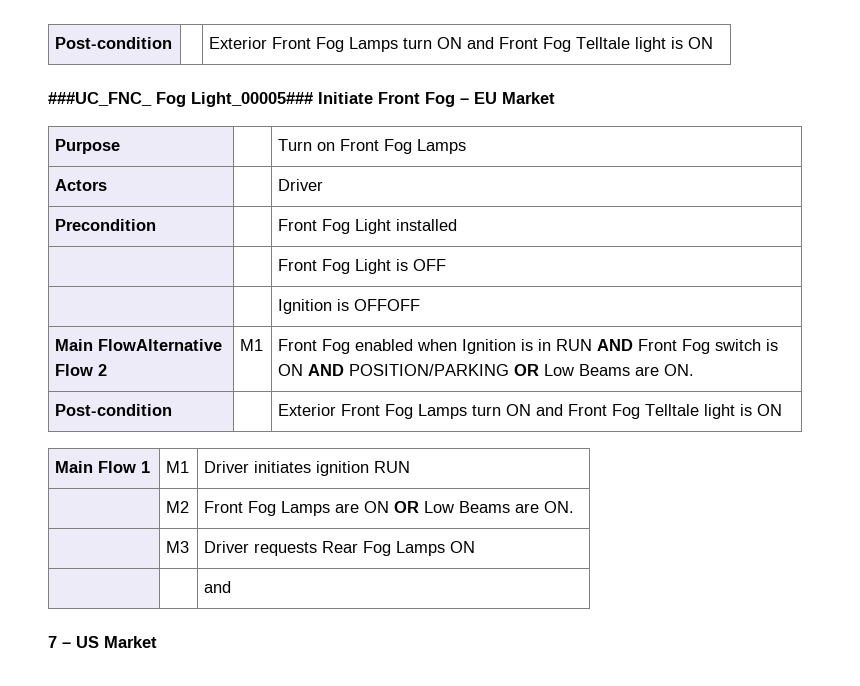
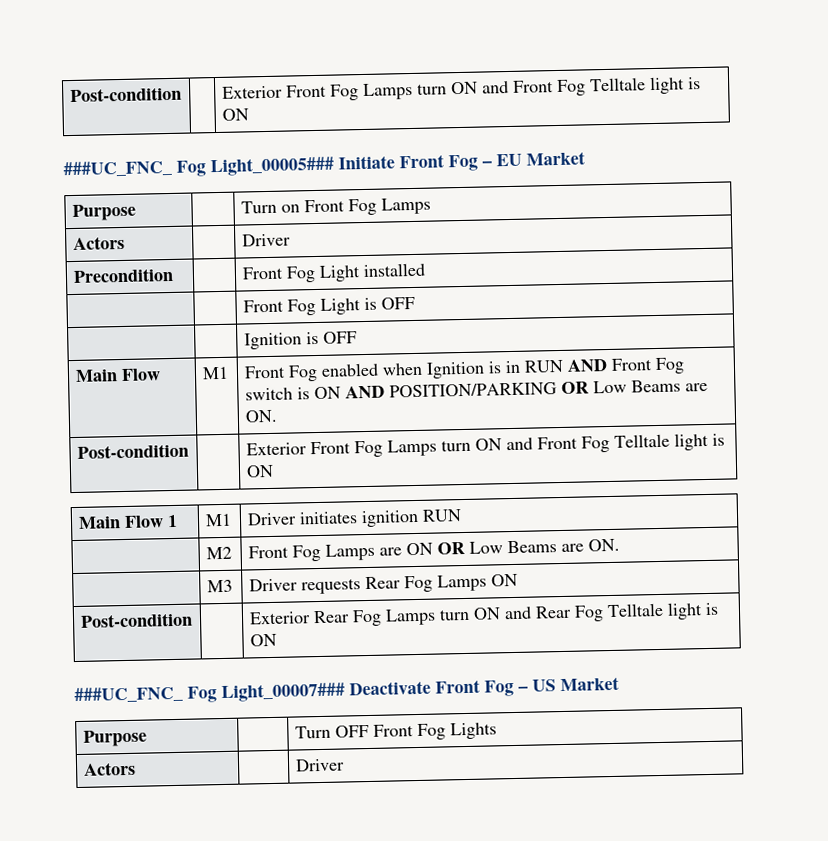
- | | Ignition is OFFOFF
- Main FlowAlternative Flow 2 | M1 | Front Fog enabled when Ignition is in RUN AND Front Fog switch is ON AND POSITION/PARKING OR Low Beams are ON.
+ | | Ignition is OFF
+ Main Flow | M1 | Front Fog enabled when Ignition is in RUN AND Front Fog switch is ON AND POSITION/PARKING OR Low Beams are ON.
- | | and
- 7 – US Market
+ Post-condition | | Exterior Rear Fog Lamps turn ON and Rear Fog Telltale light is ON
+ ###UC_FNC_ Fog Light_00007### Deactivate Front Fog – US Market
+ Purpose | | Turn OFF Front Fog Lights
+ Actors | | Driver

